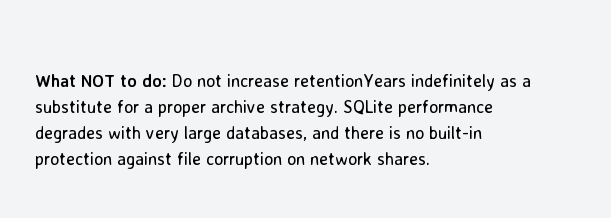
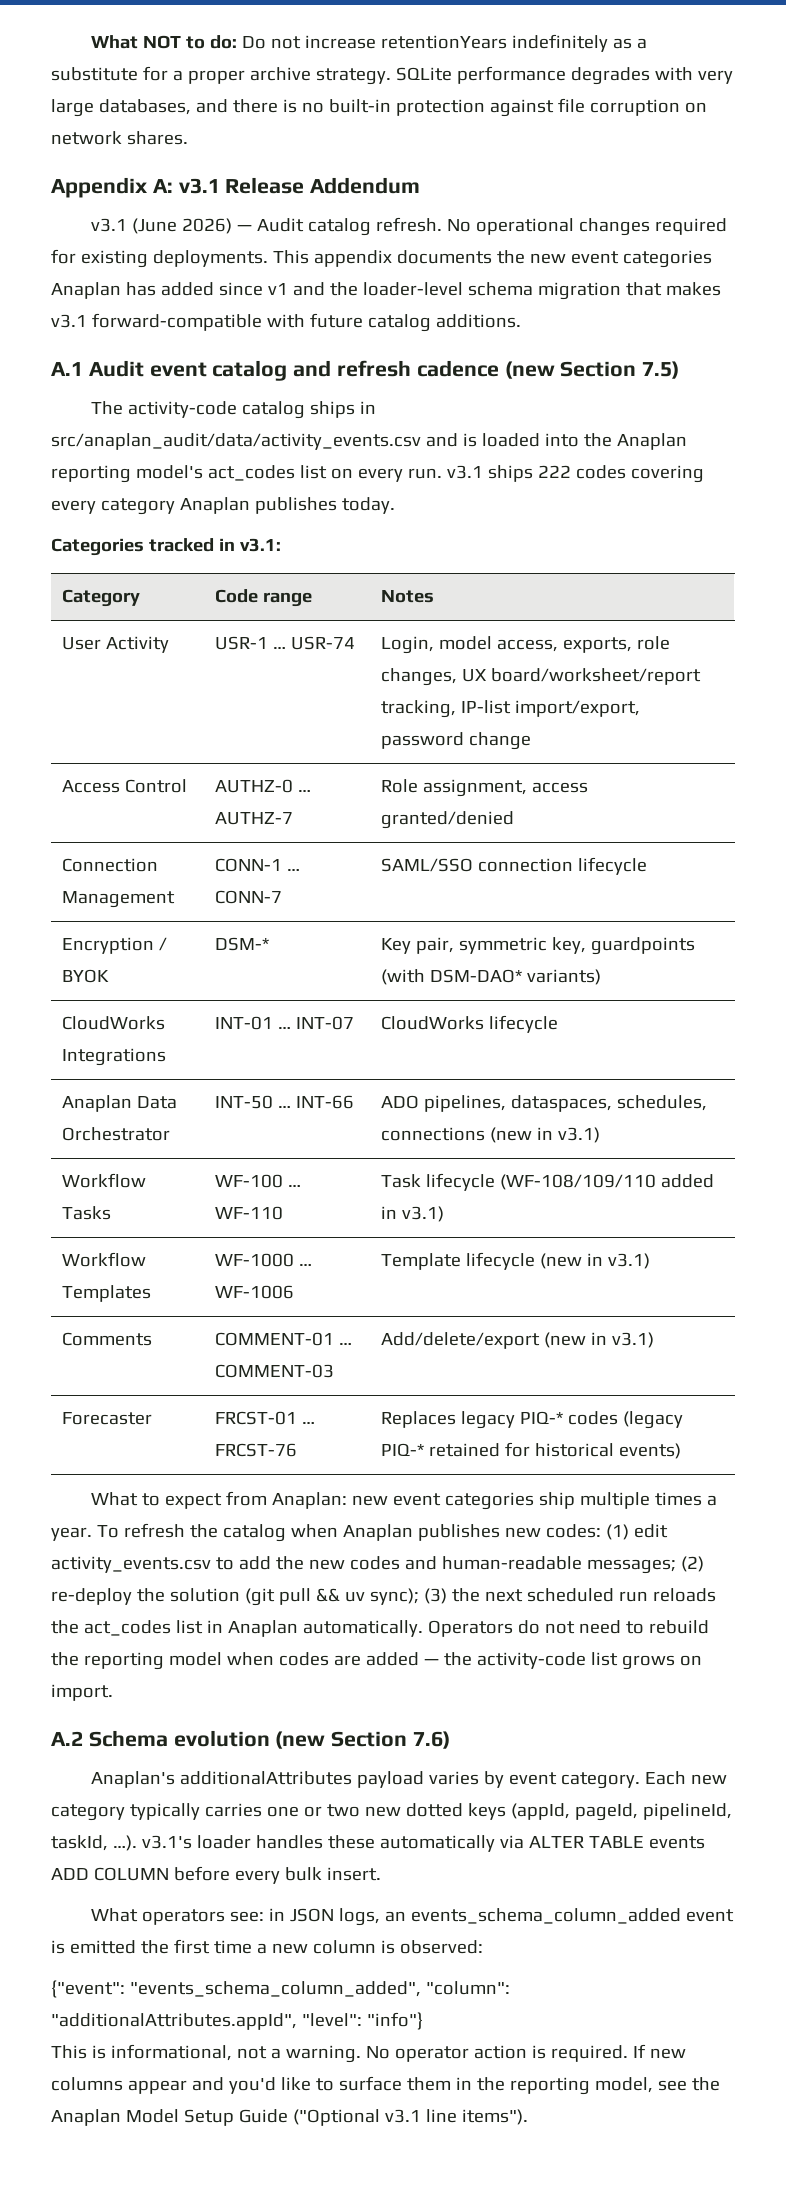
+ Appendix A: v3.1 Release Addendum
+ v3.1 (June 2026) — Audit catalog refresh. No operational changes required for existing deployments. This appendix documents the new event categories Anaplan has added since v1 and the loader-level schema migration that makes v3.1 forward-compatible with future catalog additions.
+ A.1 Audit event catalog and refresh cadence (new Section 7.5)
+ The activity-code catalog ships in src/anaplan_audit/data/activity_events.csv and is loaded into the Anaplan reporting model's act_codes list on every run. v3.1 ships 222 codes covering every category Anaplan publishes today.
+ Categories tracked in v3.1:
+ Category | Code range | Notes
+ User Activity | USR-1 … USR-74 | Login, model access, exports, role changes, UX board/worksheet/report tracking, IP-list import/export, password change
+ Access Control | AUTHZ-0 … AUTHZ-7 | Role assignment, access granted/denied
+ Connection Management | CONN-1 … CONN-7 | SAML/SSO connection lifecycle
+ Encryption / BYOK | DSM-* | Key pair, symmetric key, guardpoints (with DSM-DAO* variants)
+ CloudWorks Integrations | INT-01 … INT-07 | CloudWorks lifecycle
+ Anaplan Data Orchestrator | INT-50 … INT-66 | ADO pipelines, dataspaces, schedules, connections (new in v3.1)
+ Workflow Tasks | WF-100 … WF-110 | Task lifecycle (WF-108/109/110 added in v3.1)
+ Workflow Templates | WF-1000 … WF-1006 | Template lifecycle (new in v3.1)
+ Comments | COMMENT-01 … COMMENT-03 | Add/delete/export (new in v3.1)
+ Forecaster | FRCST-01 … FRCST-76 | Replaces legacy PIQ-* codes (legacy PIQ-* retained for historical events)
+ What to expect from Anaplan: new event categories ship multiple times a year. To refresh the catalog when Anaplan publishes new codes: (1) edit activity_events.csv to add the new codes and human-readable messages; (2) re-deploy the solution (git pull && uv sync); (3) the next scheduled run reloads the act_codes list in Anaplan automatically. Operators do not need to rebuild the reporting model when codes are added — the activity-code list grows on import.
+ A.2 Schema evolution (new Section 7.6)
+ Anaplan's additionalAttributes payload varies by event category. Each new category typically carries one or two new dotted keys (appId, pageId, pipelineId, taskId, …). v3.1's loader handles these automatically via ALTER TABLE events ADD COLUMN before every bulk insert.
+ What operators see: in JSON logs, an events_schema_column_added event is emitted the first time a new column is observed:
+ {"event": "events_schema_column_added", "column": "additionalAttributes.appId", "level": "info"}
+ This is informational, not a warning. No operator action is required. If new columns appear and you'd like to surface them in the reporting model, see the Anaplan Model Setup Guide ("Optional v3.1 line items").

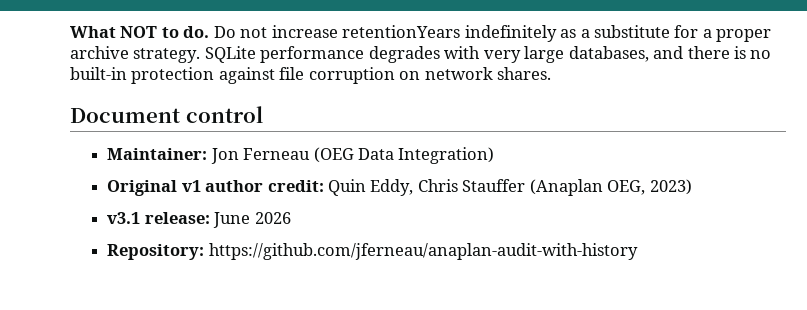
- What NOT to do: Do not increase retentionYears indefinitely as a substitute for a proper archive strategy.
+ What NOT to do. Do not increase retentionYears indefinitely as a substitute for a proper archive strategy.
- Appendix A: v3.1 Release Addendum
- v3.1 (June 2026) — Audit catalog refresh. No operational changes required for existing deployments. This appendix documents the new event categories Anaplan has added since v1 and the loader-level schema migration that makes v3.1 forward-compatible with future catalog additions.
- A.1 Audit event catalog and refresh cadence (new Section 7.5)
- The activity-code catalog ships in src/anaplan_audit/data/activity_events.csv and is loaded into the Anaplan reporting model's act_codes list on every run. v3.1 ships 222 codes covering every category Anaplan publishes today.
- Categories tracked in v3.1:
- Category | Code range | Notes
- User Activity | USR-1 … USR-74 | Login, model access, exports, role changes, UX board/worksheet/report tracking, IP-list import/export, password change
- Access Control | AUTHZ-0 … AUTHZ-7 | Role assignment, access granted/denied
- Connection Management | CONN-1 … CONN-7 | SAML/SSO connection lifecycle
- Encryption / BYOK | DSM-* | Key pair, symmetric key, guardpoints (with DSM-DAO* variants)
- CloudWorks Integrations | INT-01 … INT-07 | CloudWorks lifecycle
- Anaplan Data Orchestrator | INT-50 … INT-66 | ADO pipelines, dataspaces, schedules, connections (new in v3.1)
- Workflow Tasks | WF-100 … WF-110 | Task lifecycle (WF-108/109/110 added in v3.1)
- Workflow Templates | WF-1000 … WF-1006 | Template lifecycle (new in v3.1)
- Comments | COMMENT-01 … COMMENT-03 | Add/delete/export (new in v3.1)
- Forecaster | FRCST-01 … FRCST-76 | Replaces legacy PIQ-* codes (legacy PIQ-* retained for historical events)
- What to expect from Anaplan: new event categories ship multiple times a year. To refresh the catalog when Anaplan publishes new codes: (1) edit activity_events.csv to add the new codes and human-readable messages; (2) re-deploy the solution (git pull && uv sync); (3) the next scheduled run reloads the act_codes list in Anaplan automatically. Operators do not need to rebuild the reporting model when codes are added — the activity-code list grows on import.
- A.2 Schema evolution (new Section 7.6)
- Anaplan's additionalAttributes payload varies by event category. Each new category typically carries one or two new dotted keys (appId, pageId, pipelineId, taskId, …). v3.1's loader handles these automatically via ALTER TABLE events ADD COLUMN before every bulk insert.
- What operators see: in JSON logs, an events_schema_column_added event is emitted the first time a new column is observed:
- {"event": "events_schema_column_added", "column": "additionalAttributes.appId", "level": "info"}
- This is informational, not a warning. No operator action is required. If new columns appear and you'd like to surface them in the reporting model, see the Anaplan Model Setup Guide ("Optional v3.1 line items").
+ Document control
+ Maintainer: Jon Ferneau (OEG Data Integration)
+ Original v1 author credit: Quin Eddy, Chris Stauffer (Anaplan OEG, 2023)
+ v3.1 release: June 2026
+ Repository: https://github.com/jferneau/anaplan-audit-with-history

